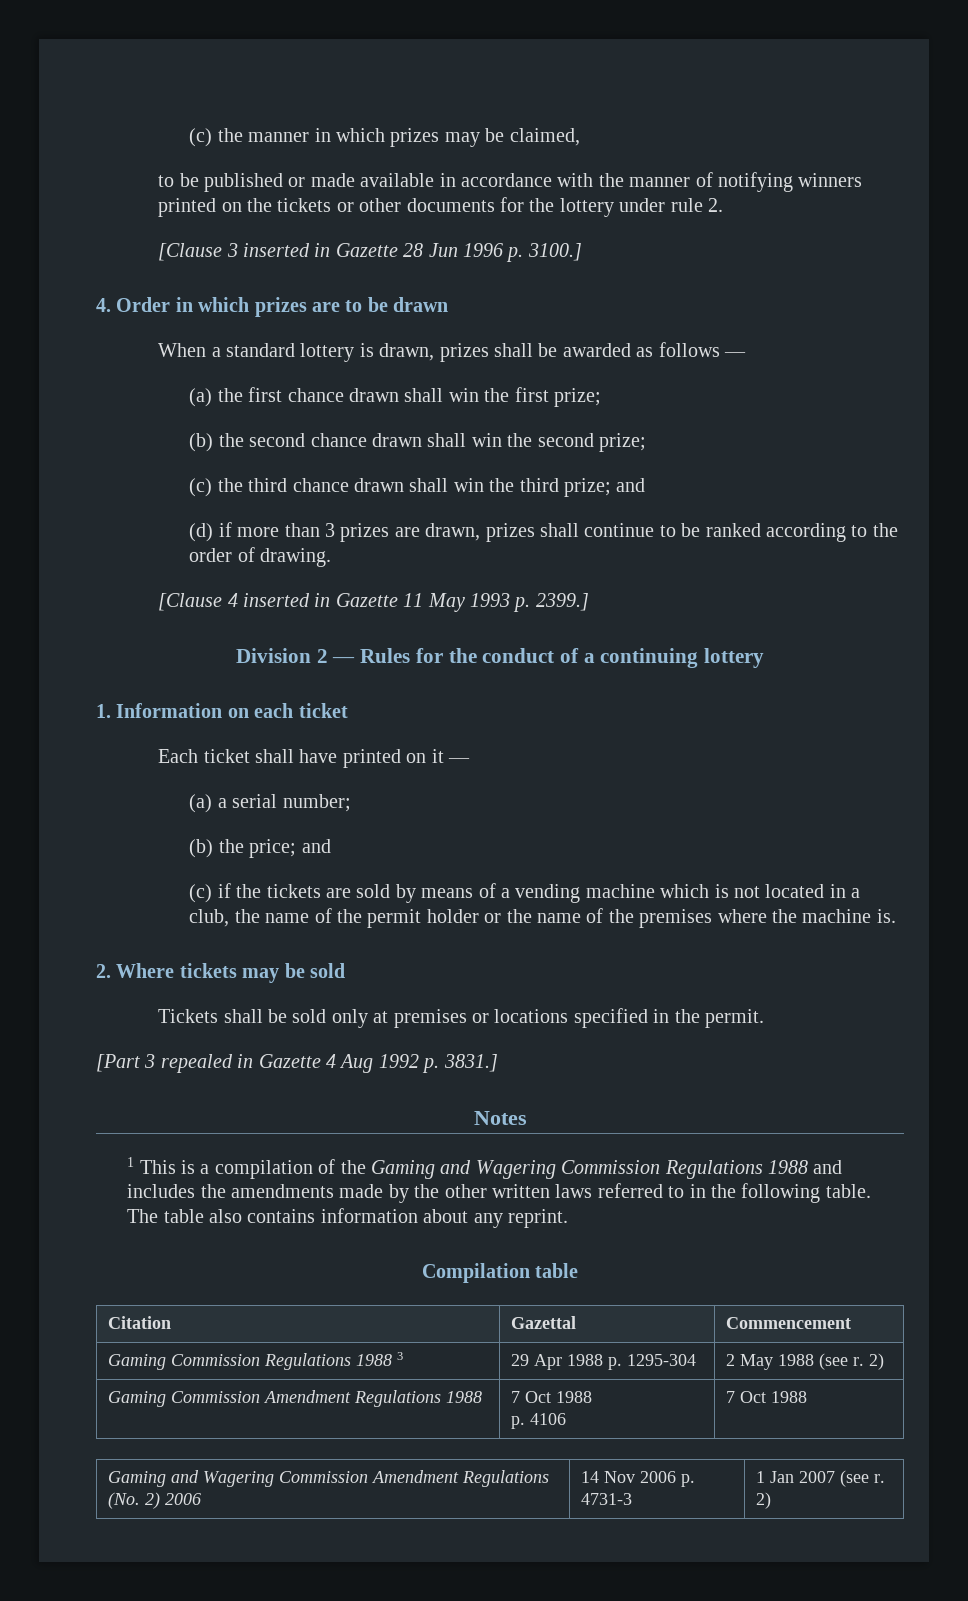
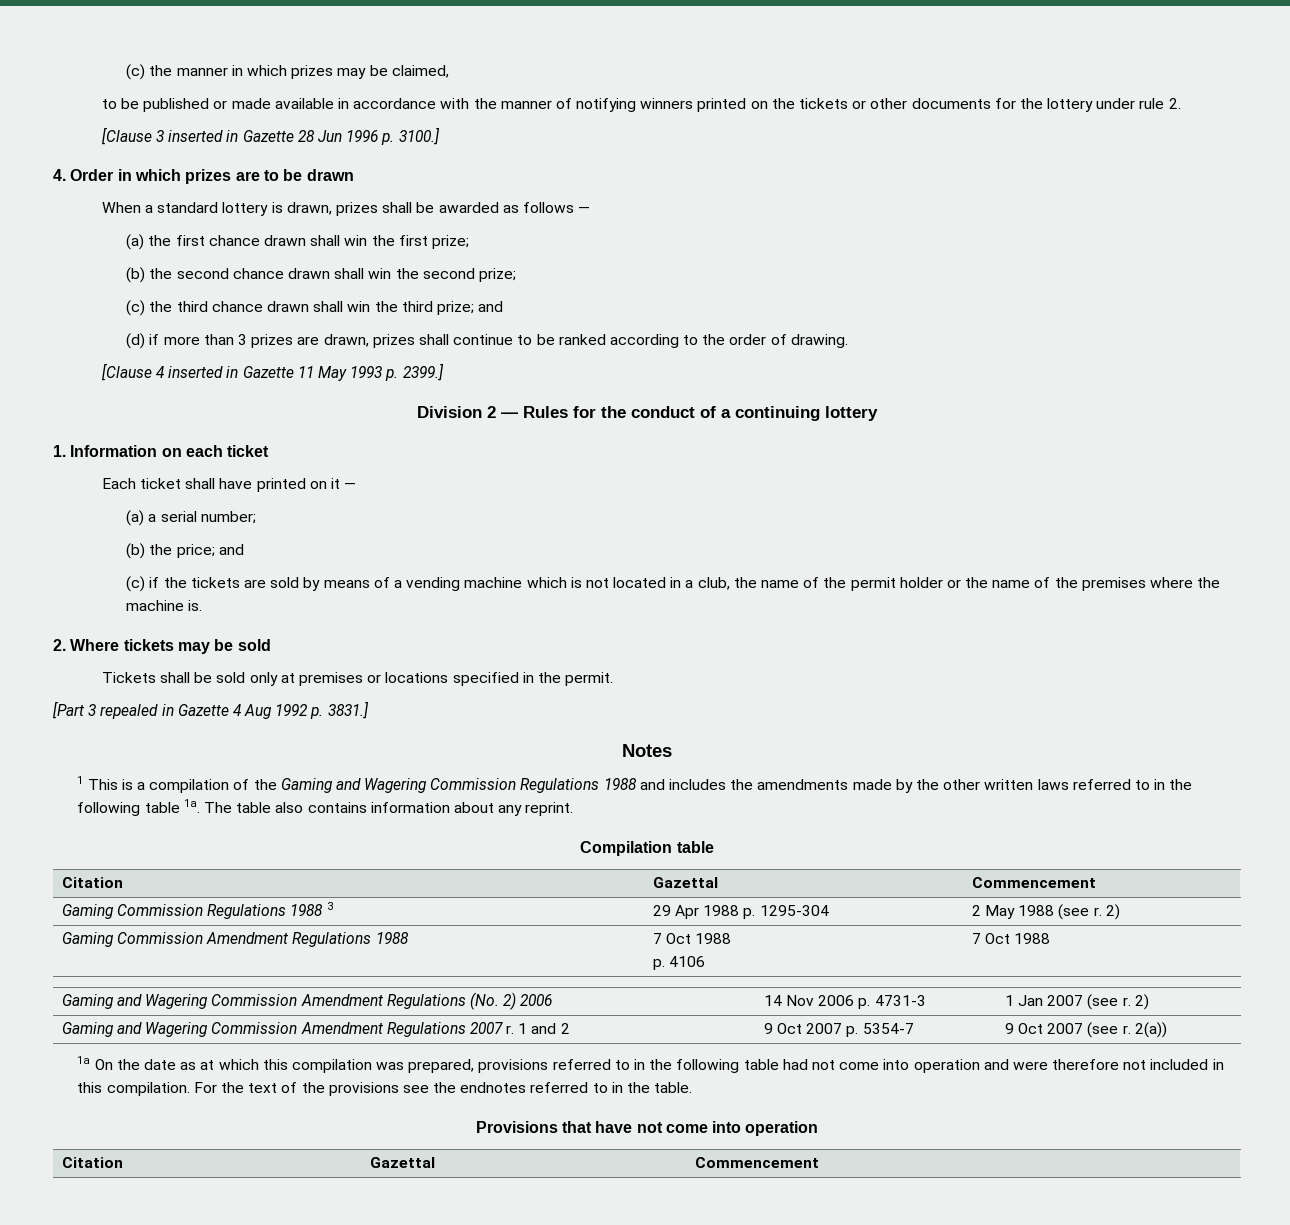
- 1 This is a compilation of the Gaming and Wagering Commission Regulations 1988 and includes the amendments made by the other written laws referred to in the following table.
+ 1 This is a compilation of the Gaming and Wagering Commission Regulations 1988 and includes the amendments made by the other written laws referred to in the following table 1a.
+ Gaming and Wagering Commission Amendment Regulations 2007 r. 1 and 2 | 9 Oct 2007 p. 5354-7 | 9 Oct 2007 (see r. 2(a))
+ 1a On the date as at which this compilation was prepared, provisions referred to in the following table had not come into operation and were therefore not included in this compilation. For the text of the provisions see the endnotes referred to in the table.
+ Provisions that have not come into operation
+ Citation | Gazettal | Commencement

